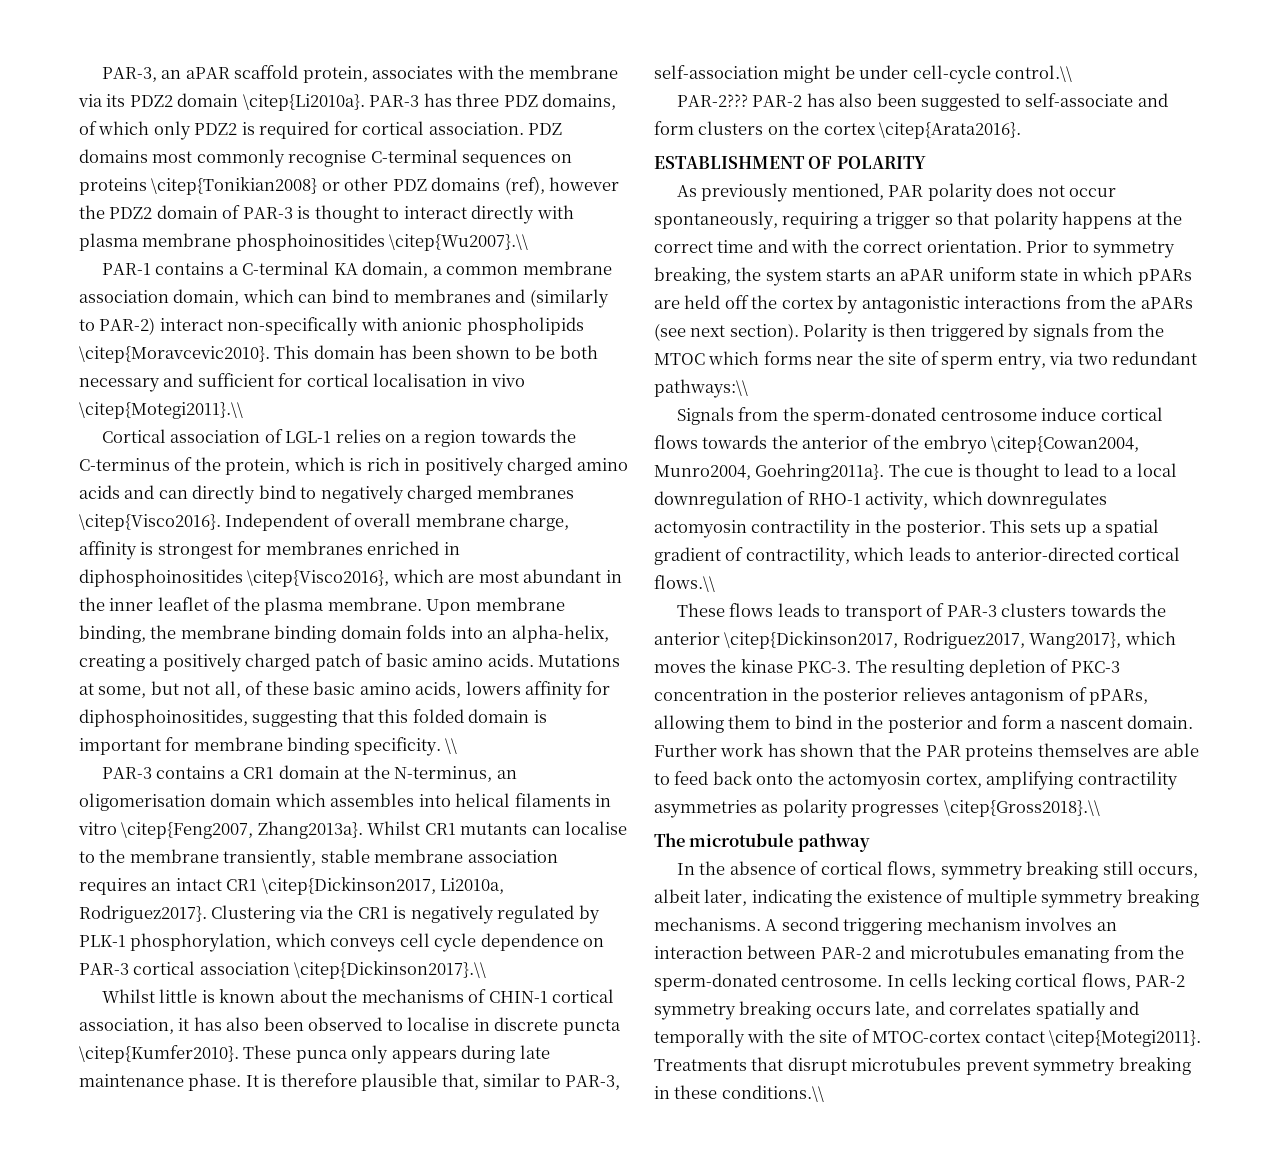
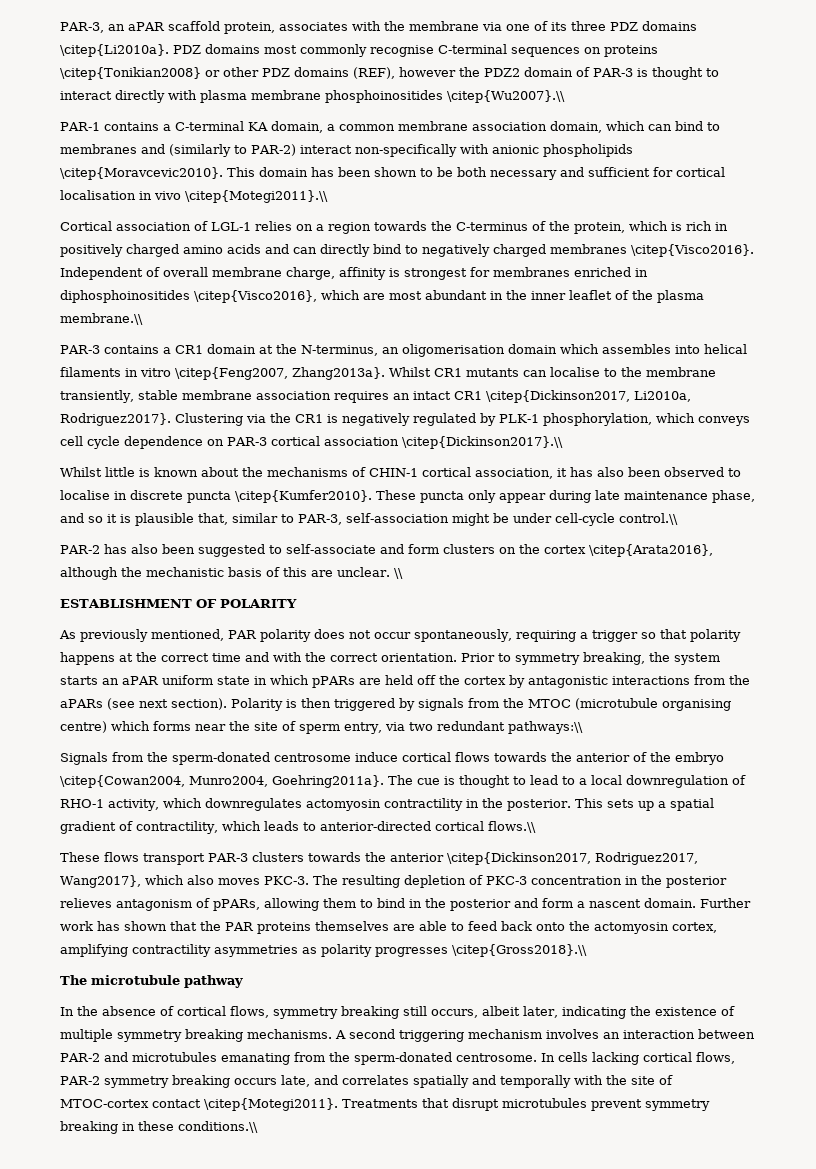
- PAR-3, an aPAR scaffold protein, associates with the membrane via its PDZ2 domain \citep{Li2010a}. PAR-3 has three PDZ domains, of which only PDZ2 is required for cortical association.
+ PAR-3, an aPAR scaffold protein, associates with the membrane via one of its three PDZ domains \citep{Li2010a}.
- PDZ domains most commonly recognise C-terminal sequences on proteins \citep{Tonikian2008} or other PDZ domains (ref), however the PDZ2 domain of PAR-3 is thought to interact directly with plasma membrane phosphoinositides \citep{Wu2007}.\\
+ PDZ domains most commonly recognise C-terminal sequences on proteins \citep{Tonikian2008} or other PDZ domains (REF), however the PDZ2 domain of PAR-3 is thought to interact directly with plasma membrane phosphoinositides \citep{Wu2007}.\\
- Independent of overall membrane charge, affinity is strongest for membranes enriched in diphosphoinositides \citep{Visco2016}, which are most abundant in the inner leaflet of the plasma membrane. Upon membrane binding, the membrane binding domain folds into an alpha-helix, creating a positively charged patch of basic amino acids. Mutations at some, but not all, of these basic amino acids, lowers affinity for diphosphoinositides, suggesting that this folded domain is important for membrane binding specificity. \\
+ Independent of overall membrane charge, affinity is strongest for membranes enriched in diphosphoinositides \citep{Visco2016}, which are most abundant in the inner leaflet of the plasma membrane.\\
- These punca only appears during late maintenance phase. It is therefore plausible that, similar to PAR-3, self-association might be under cell-cycle control.\\
+ These puncta only appear during late maintenance phase, and so it is plausible that, similar to PAR-3, self-association might be under cell-cycle control.\\
- PAR-2??? PAR-2 has also been suggested to self-associate and form clusters on the cortex \citep{Arata2016}.
+ PAR-2 has also been suggested to self-associate and form clusters on the cortex \citep{Arata2016}, although the mechanistic basis of this are unclear. \\
- Polarity is then triggered by signals from the MTOC which forms near the site of sperm entry, via two redundant pathways:\\
+ Polarity is then triggered by signals from the MTOC (microtubule organising centre) which forms near the site of sperm entry, via two redundant pathways:\\
- These flows leads to transport of PAR-3 clusters towards the anterior \citep{Dickinson2017, Rodriguez2017, Wang2017}, which moves the kinase PKC-3.
+ These flows transport PAR-3 clusters towards the anterior \citep{Dickinson2017, Rodriguez2017, Wang2017}, which also moves PKC-3.
- In cells lecking cortical flows, PAR-2 symmetry breaking occurs late, and correlates spatially and temporally with the site of MTOC-cortex contact \citep{Motegi2011}.
+ In cells lacking cortical flows, PAR-2 symmetry breaking occurs late, and correlates spatially and temporally with the site of MTOC-cortex contact \citep{Motegi2011}.

